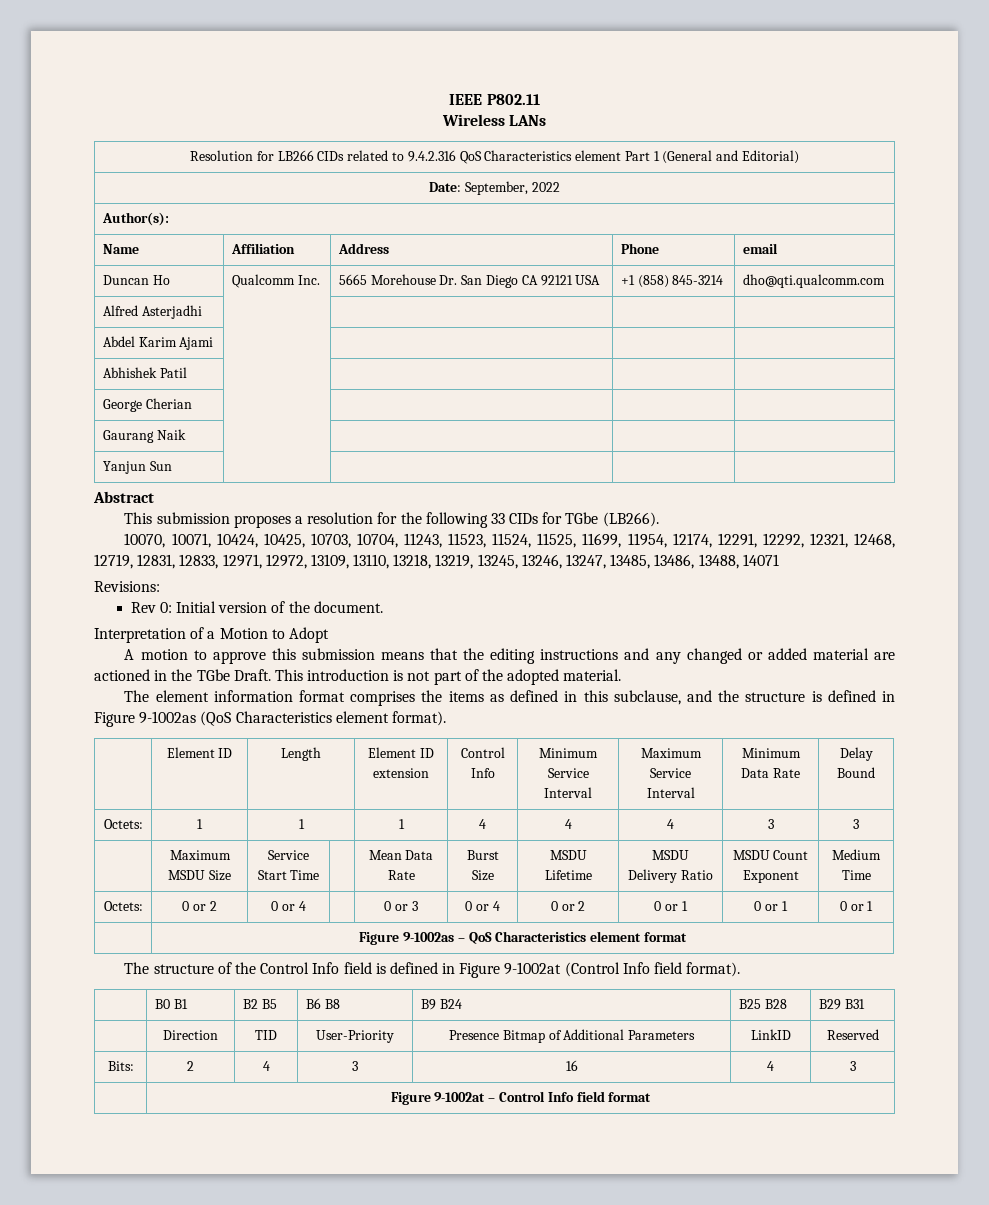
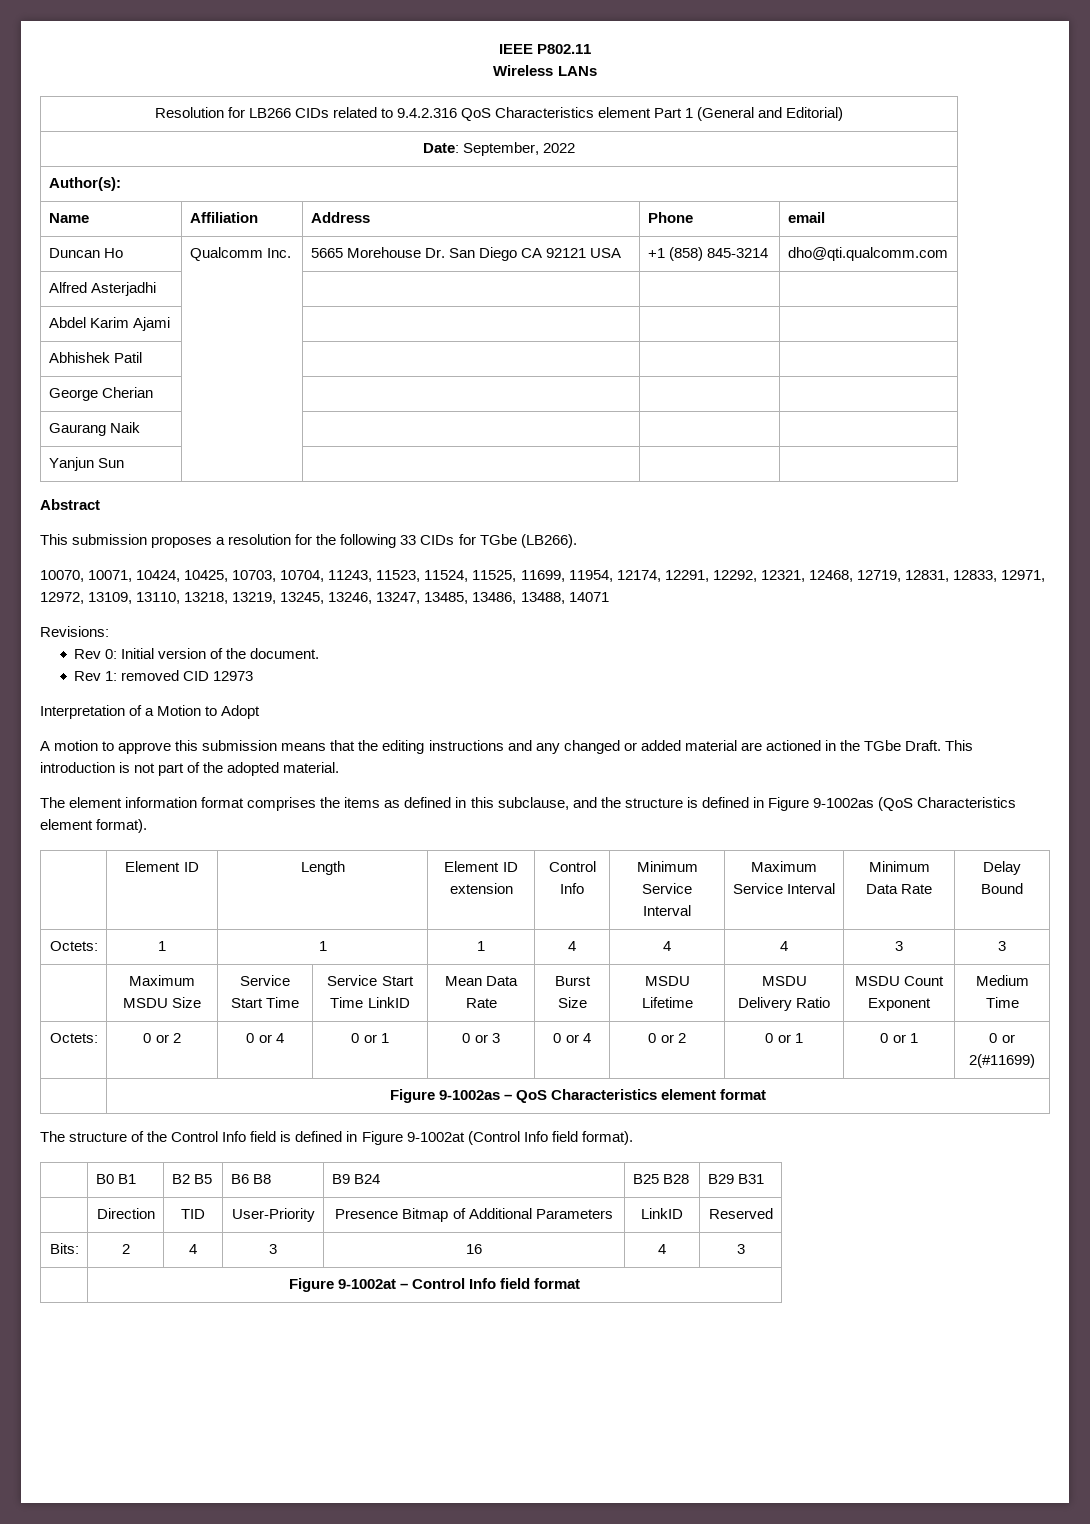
+ Rev 1: removed CID 12973
- | Maximum MSDU Size | Service Start Time | | Mean Data Rate | Burst Size | MSDU Lifetime | MSDU Delivery Ratio | MSDU Count Exponent | Medium Time
+ | Maximum MSDU Size | Service Start Time | Service Start Time LinkID | Mean Data Rate | Burst Size | MSDU Lifetime | MSDU Delivery Ratio | MSDU Count Exponent | Medium Time
- Octets: | 0 or 2 | 0 or 4 | | 0 or 3 | 0 or 4 | 0 or 2 | 0 or 1 | 0 or 1 | 0 or 1
+ Octets: | 0 or 2 | 0 or 4 | 0 or 1 | 0 or 3 | 0 or 4 | 0 or 2 | 0 or 1 | 0 or 1 | 0 or 2(#11699)

